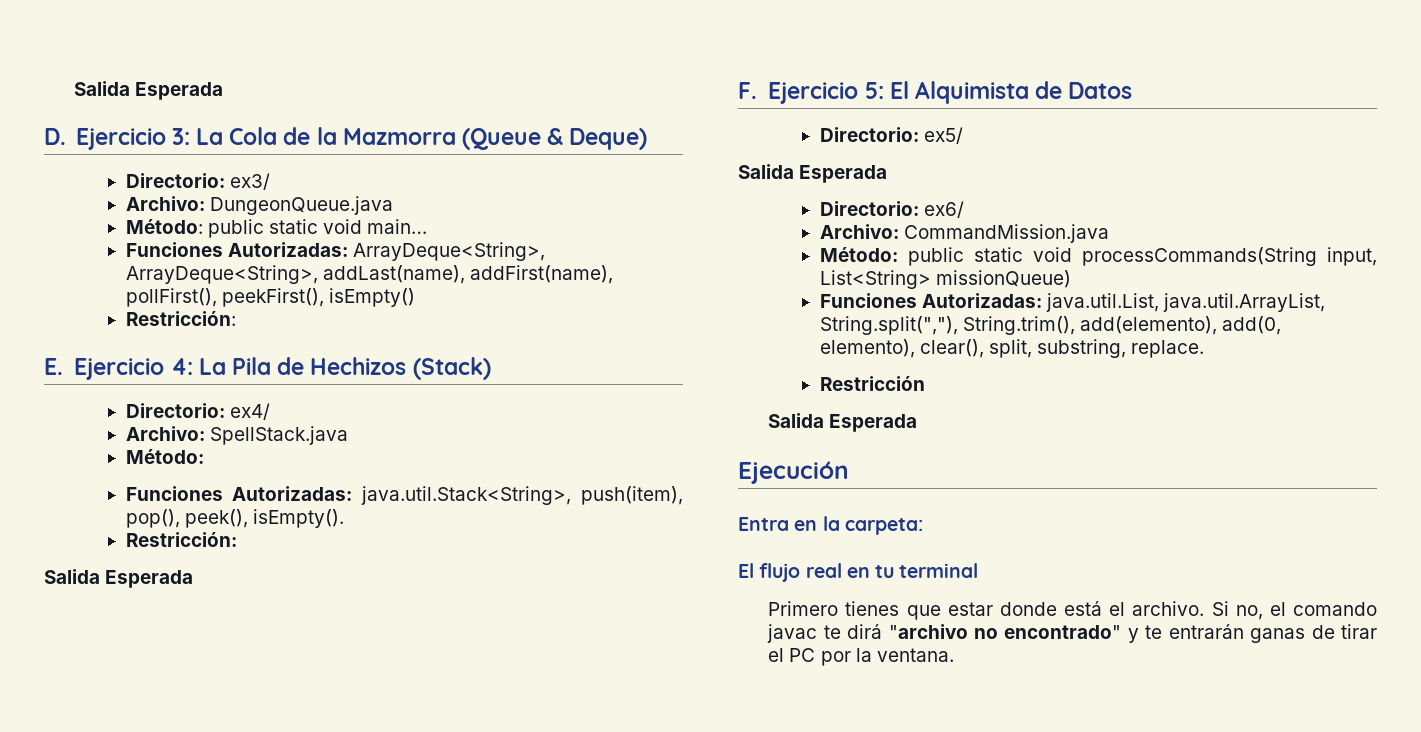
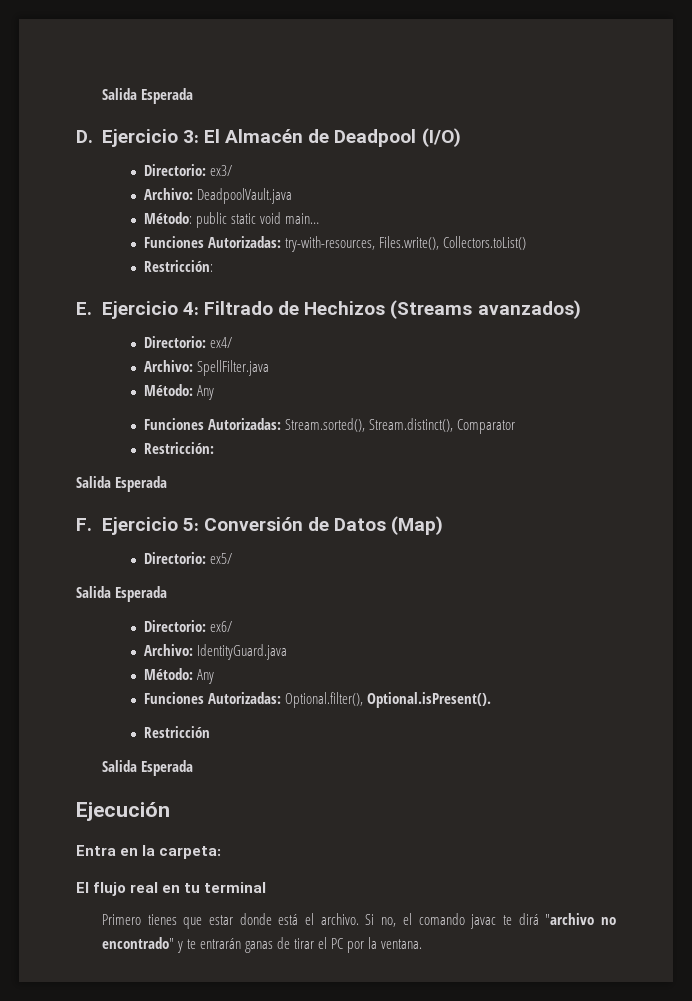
- D. Ejercicio 3: La Cola de la Mazmorra (Queue & Deque)
+ D. Ejercicio 3: El Almacén de Deadpool (I/O)
- Archivo: DungeonQueue.java
+ Archivo: DeadpoolVault.java
- Funciones Autorizadas: ArrayDeque<String>, ArrayDeque<String>, addLast(name), addFirst(name), pollFirst(), peekFirst(), isEmpty()
+ Funciones Autorizadas: try-with-resources, Files.write(), Collectors.toList()
- E. Ejercicio 4: La Pila de Hechizos (Stack)
+ E. Ejercicio 4: Filtrado de Hechizos (Streams avanzados)
- Archivo: SpellStack.java
- Método:
- Funciones Autorizadas: java.util.Stack<String>, push(item), pop(), peek(), isEmpty().
+ Archivo: SpellFilter.java
+ Método: Any
+ Funciones Autorizadas: Stream.sorted(), Stream.distinct(), Comparator
- F. Ejercicio 5: El Alquimista de Datos
+ F. Ejercicio 5: Conversión de Datos (Map)
- Archivo: CommandMission.java
- Método: public static void processCommands(String input, List<String> missionQueue)
- Funciones Autorizadas: java.util.List, java.util.ArrayList, String.split(","), String.trim(), add(elemento), add(0, elemento), clear(), split, substring, replace.
+ Archivo: IdentityGuard.java
+ Método: Any
+ Funciones Autorizadas: Optional.filter(), Optional.isPresent().

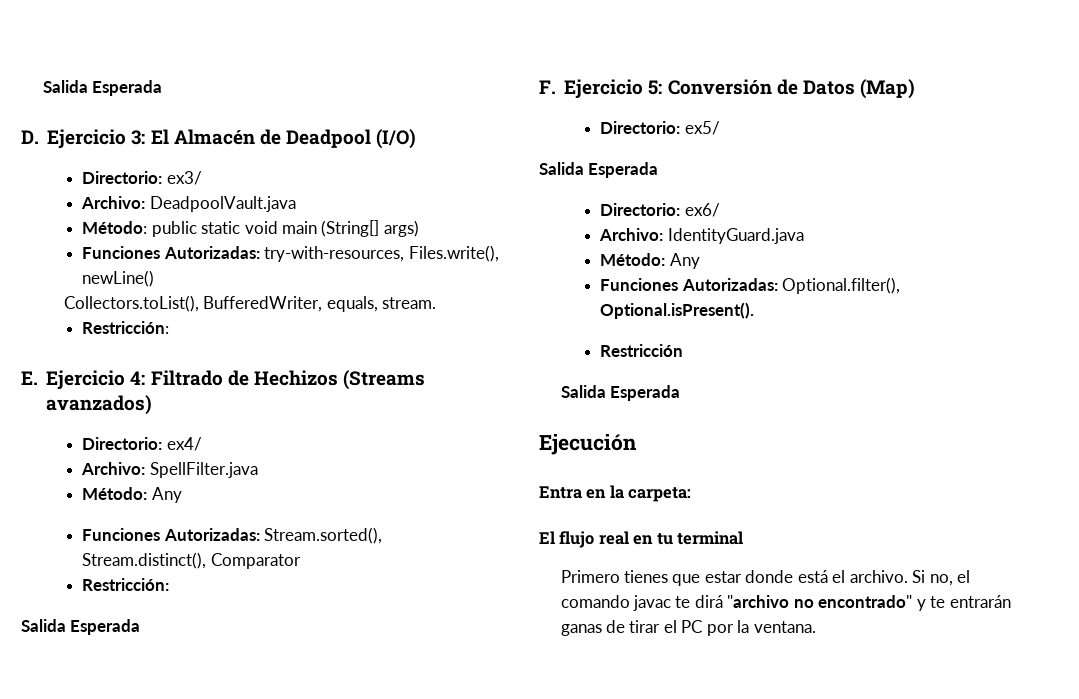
- Método: public static void main…
+ Método: public static void main (String[] args)
- Funciones Autorizadas: try-with-resources, Files.write(), Collectors.toList()
+ Funciones Autorizadas: try-with-resources, Files.write(), newLine()
+ Collectors.toList(), BufferedWriter, equals, stream.

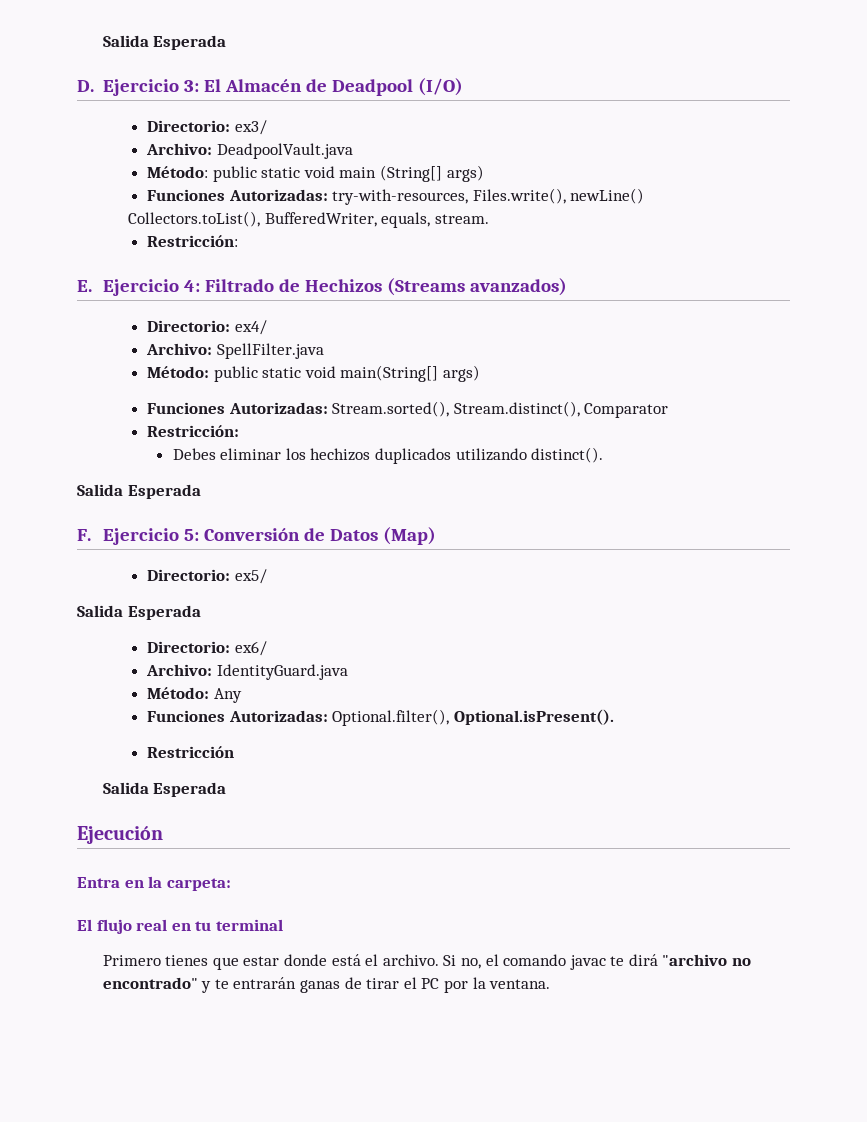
  Archivo: SpellFilter.java
- Método: Any
+ Método: public static void main(String[] args)
+ Debes eliminar los hechizos duplicados utilizando distinct().

